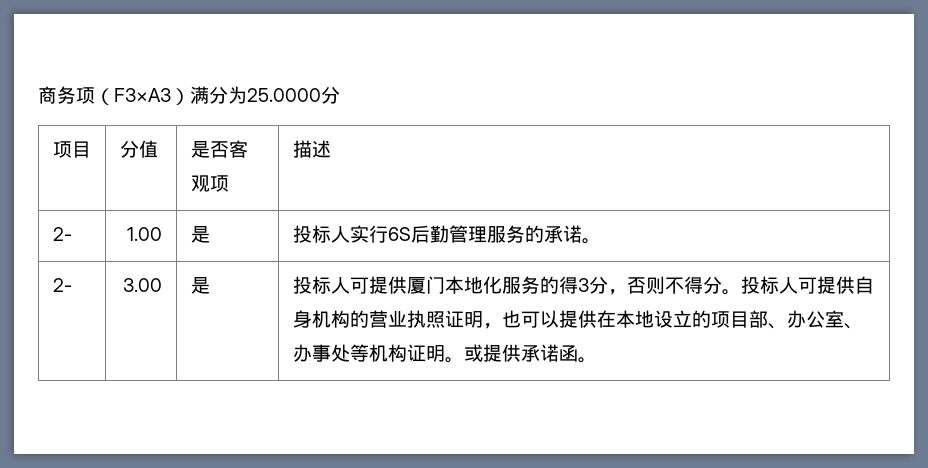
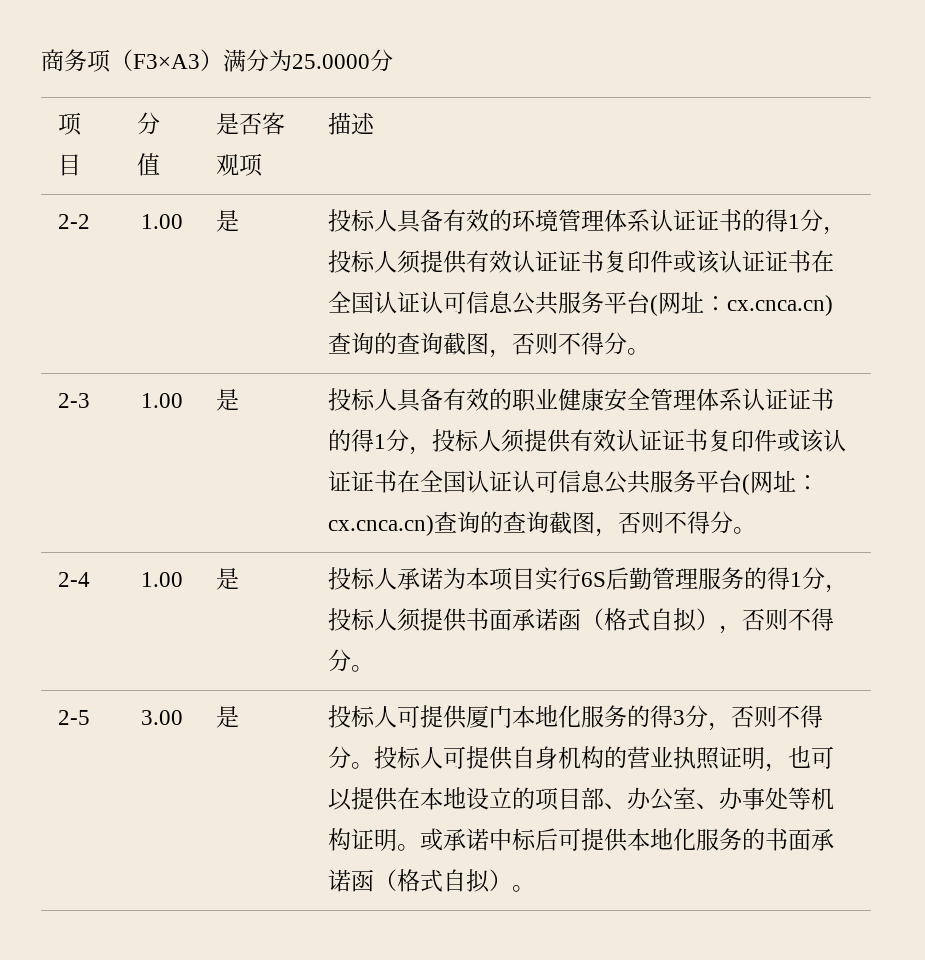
- 2- | 1.00 | 是 | 投标人实行6S后勤管理服务的承诺。
- 2-
+ 2-2 | 1.00 | 是 | 投标人具备有效的环境管理体系认证证书的得1分，投标人须提供有效认证证书复印件或该认证证书在全国认证认可信息公共服务平台(网址：cx.cnca.cn)查询的查询截图，否则不得分。
+ 2-3 | 1.00 | 是 | 投标人具备有效的职业健康安全管理体系认证证书的得1分，投标人须提供有效认证证书复印件或该认证证书在全国认证认可信息公共服务平台(网址：cx.cnca.cn)查询的查询截图，否则不得分。
+ 2-4 | 1.00 | 是 | 投标人承诺为本项目实行6S后勤管理服务的得1分，投标人须提供书面承诺函（格式自拟），否则不得分。
+ 2-5
- 或提供承诺函。
+ 或承诺中标后可提供本地化服务的书面承诺函（格式自拟）。

